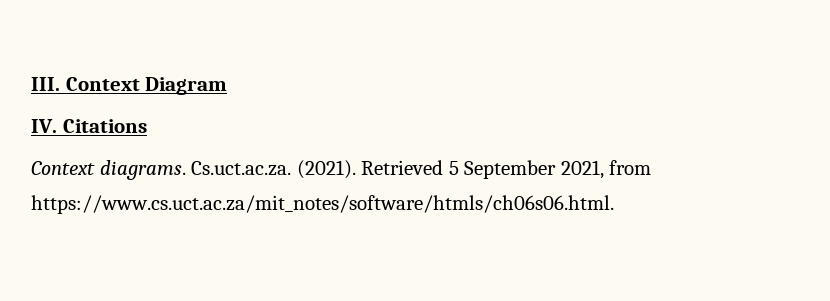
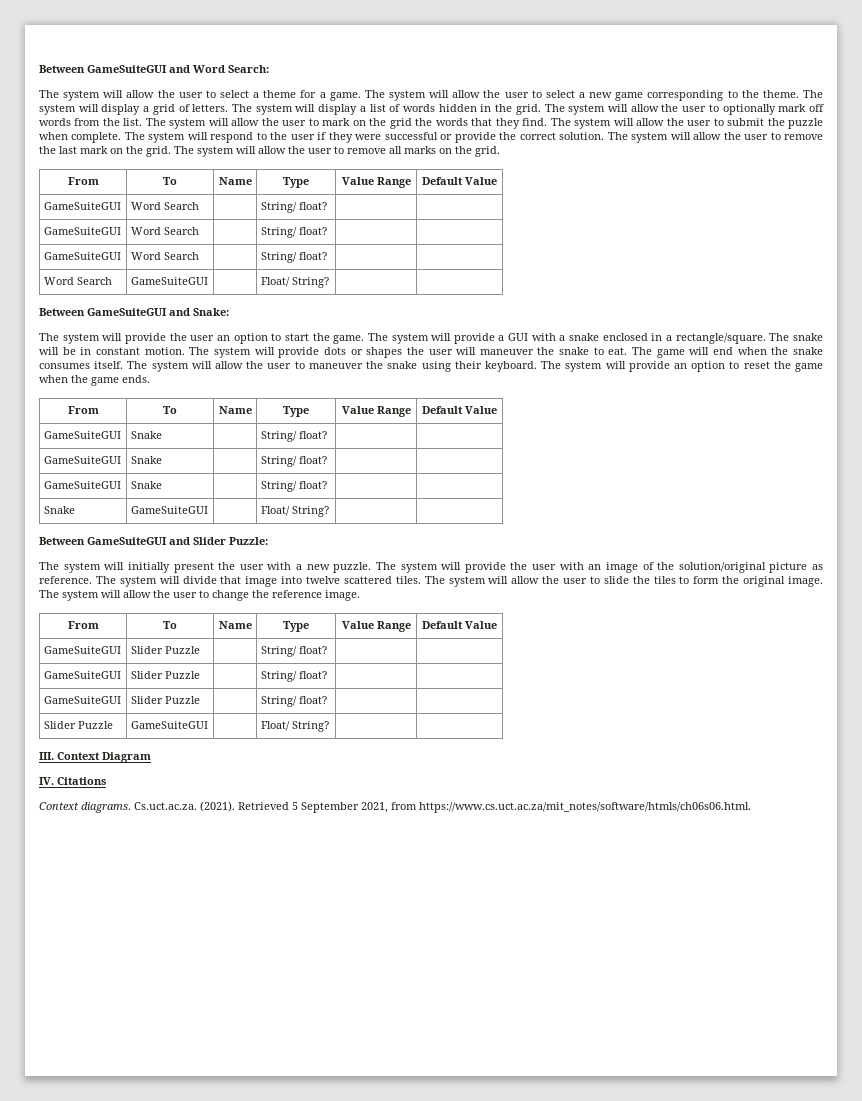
+ Between GameSuiteGUI and Word Search:
+ The system will allow the user to select a theme for a game. The system will allow the user to select a new game corresponding to the theme. The system will display a grid of letters. The system will display a list of words hidden in the grid. The system will allow the user to optionally mark off words from the list. The system will allow the user to mark on the grid the words that they find. The system will allow the user to submit the puzzle when complete. The system will respond to the user if they were successful or provide the correct solution. The system will allow the user to remove the last mark on the grid. The system will allow the user to remove all marks on the grid.
+ From | To | Name | Type | Value Range | Default Value
+ GameSuiteGUI | Word Search | | String/ float? | |
+ GameSuiteGUI | Word Search | | String/ float? | |
+ GameSuiteGUI | Word Search | | String/ float? | |
+ Word Search | GameSuiteGUI | | Float/ String? | |
+ Between GameSuiteGUI and Snake:
+ The system will provide the user an option to start the game. The system will provide a GUI with a snake enclosed in a rectangle/square. The snake will be in constant motion. The system will provide dots or shapes the user will maneuver the snake to eat. The game will end when the snake consumes itself. The system will allow the user to maneuver the snake using their keyboard. The system will provide an option to reset the game when the game ends.
+ From | To | Name | Type | Value Range | Default Value
+ GameSuiteGUI | Snake | | String/ float? | |
+ GameSuiteGUI | Snake | | String/ float? | |
+ GameSuiteGUI | Snake | | String/ float? | |
+ Snake | GameSuiteGUI | | Float/ String? | |
+ Between GameSuiteGUI and Slider Puzzle:
+ The system will initially present the user with a new puzzle. The system will provide the user with an image of the solution/original picture as reference. The system will divide that image into twelve scattered tiles. The system will allow the user to slide the tiles to form the original image. The system will allow the user to change the reference image.
+ From | To | Name | Type | Value Range | Default Value
+ GameSuiteGUI | Slider Puzzle | | String/ float? | |
+ GameSuiteGUI | Slider Puzzle | | String/ float? | |
+ GameSuiteGUI | Slider Puzzle | | String/ float? | |
+ Slider Puzzle | GameSuiteGUI | | Float/ String? | |

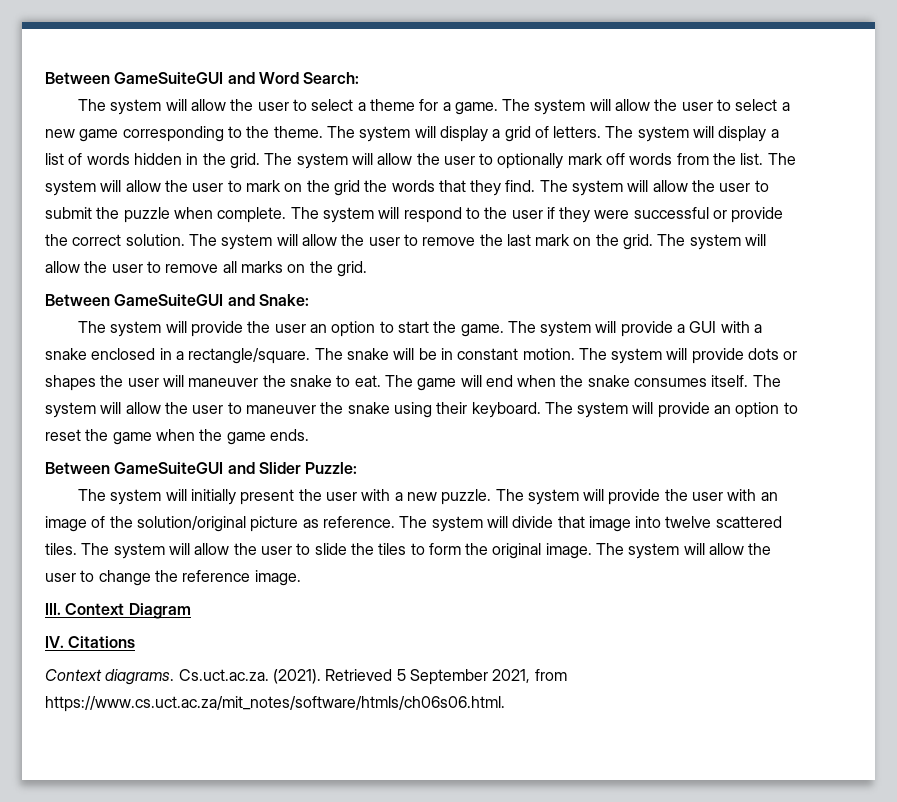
  The system will allow the user to remove all marks on the grid.
- From | To | Name | Type | Value Range | Default Value
- GameSuiteGUI | Word Search | | String/ float? | |
- GameSuiteGUI | Word Search | | String/ float? | |
- GameSuiteGUI | Word Search | | String/ float? | |
- Word Search | GameSuiteGUI | | Float/ String? | |
  The system will provide an option to reset the game when the game ends.
- From | To | Name | Type | Value Range | Default Value
- GameSuiteGUI | Snake | | String/ float? | |
- GameSuiteGUI | Snake | | String/ float? | |
- GameSuiteGUI | Snake | | String/ float? | |
- Snake | GameSuiteGUI | | Float/ String? | |
  The system will allow the user to change the reference image.
- From | To | Name | Type | Value Range | Default Value
- GameSuiteGUI | Slider Puzzle | | String/ float? | |
- GameSuiteGUI | Slider Puzzle | | String/ float? | |
- GameSuiteGUI | Slider Puzzle | | String/ float? | |
- Slider Puzzle | GameSuiteGUI | | Float/ String? | |

